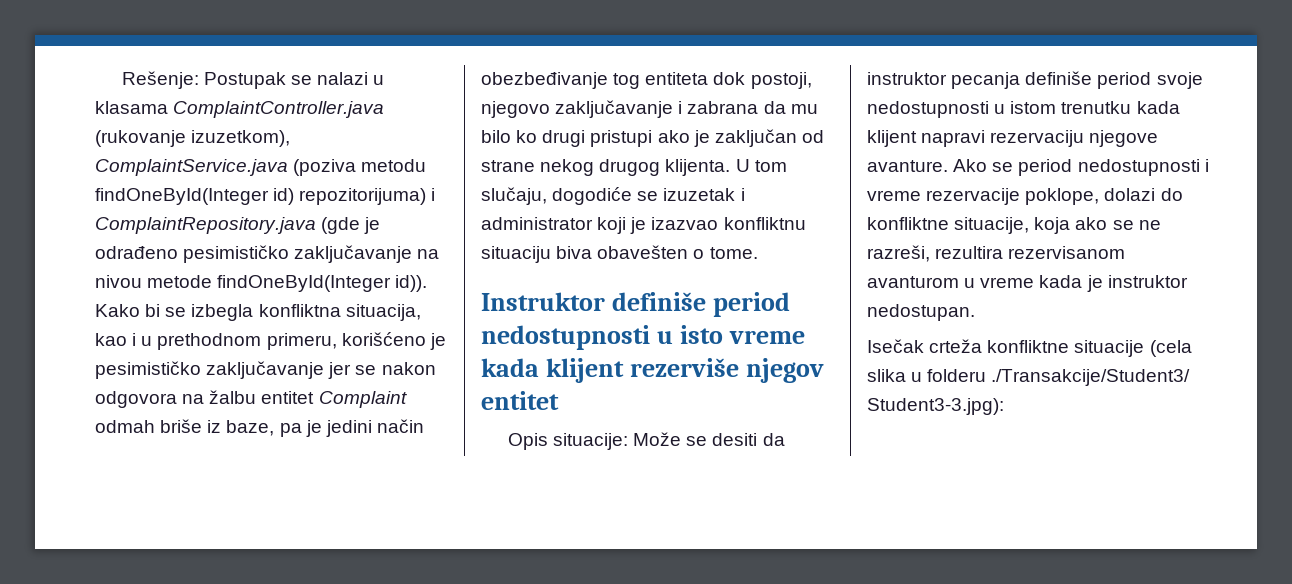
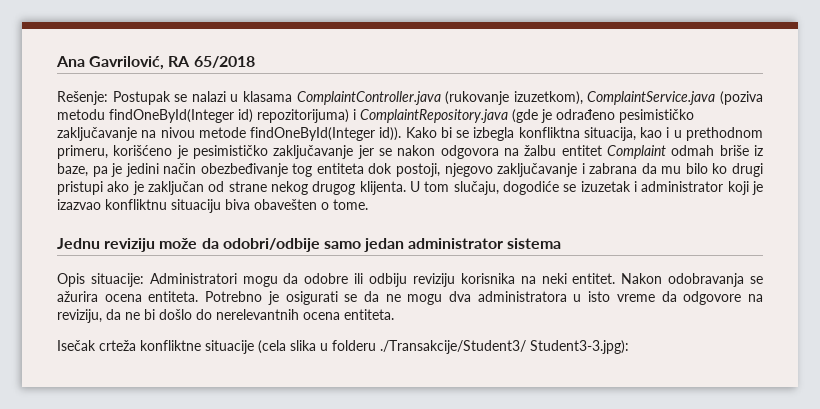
+ Ana Gavrilović, RA 65/2018
- Instruktor definiše period nedostupnosti u isto vreme kada klijent rezerviše njegov entitet
- Opis situacije: Može se desiti da instruktor pecanja definiše period svoje nedostupnosti u istom trenutku kada klijent napravi rezervaciju njegove avanture. Ako se period nedostupnosti i vreme rezervacije poklope, dolazi do konfliktne situacije, koja ako se ne razreši, rezultira rezervisanom avanturom u vreme kada je instruktor nedostupan.
+ Jednu reviziju može da odobri/odbije samo jedan administrator sistema
+ Opis situacije: Administratori mogu da odobre ili odbiju reviziju korisnika na neki entitet. Nakon odobravanja se ažurira ocena entiteta. Potrebno je osigurati se da ne mogu dva administratora u isto vreme da odgovore na reviziju, da ne bi došlo do nerelevantnih ocena entiteta.

